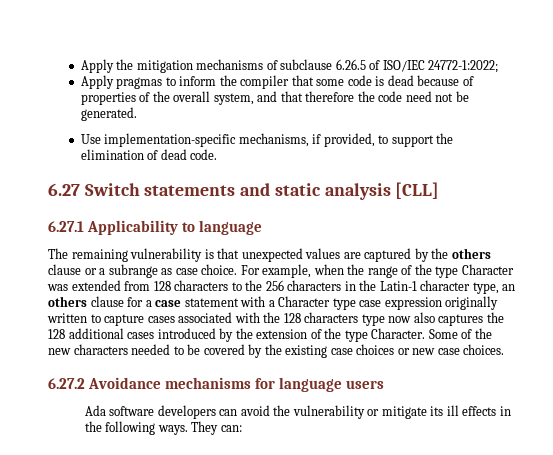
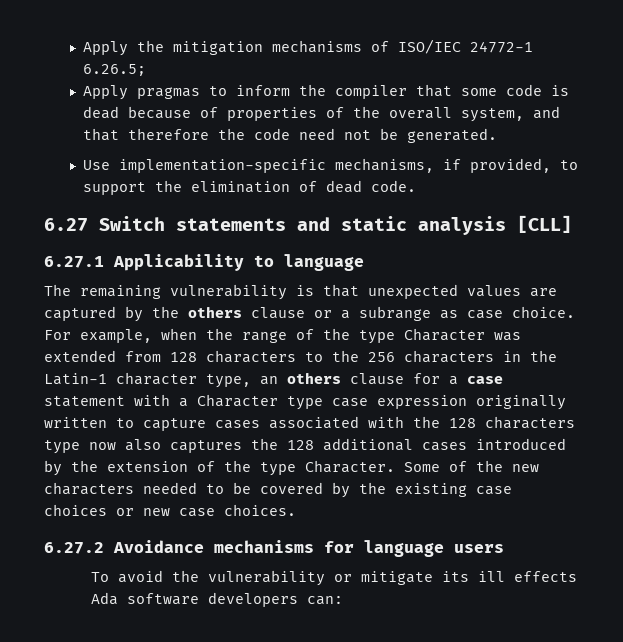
- Apply the mitigation mechanisms of subclause 6.26.5 of ISO/IEC 24772-1:2022;
+ Apply the mitigation mechanisms of ISO/IEC 24772-1 6.26.5;
- Ada software developers can avoid the vulnerability or mitigate its ill effects in the following ways. They can:
+ To avoid the vulnerability or mitigate its ill effects Ada software developers can:

